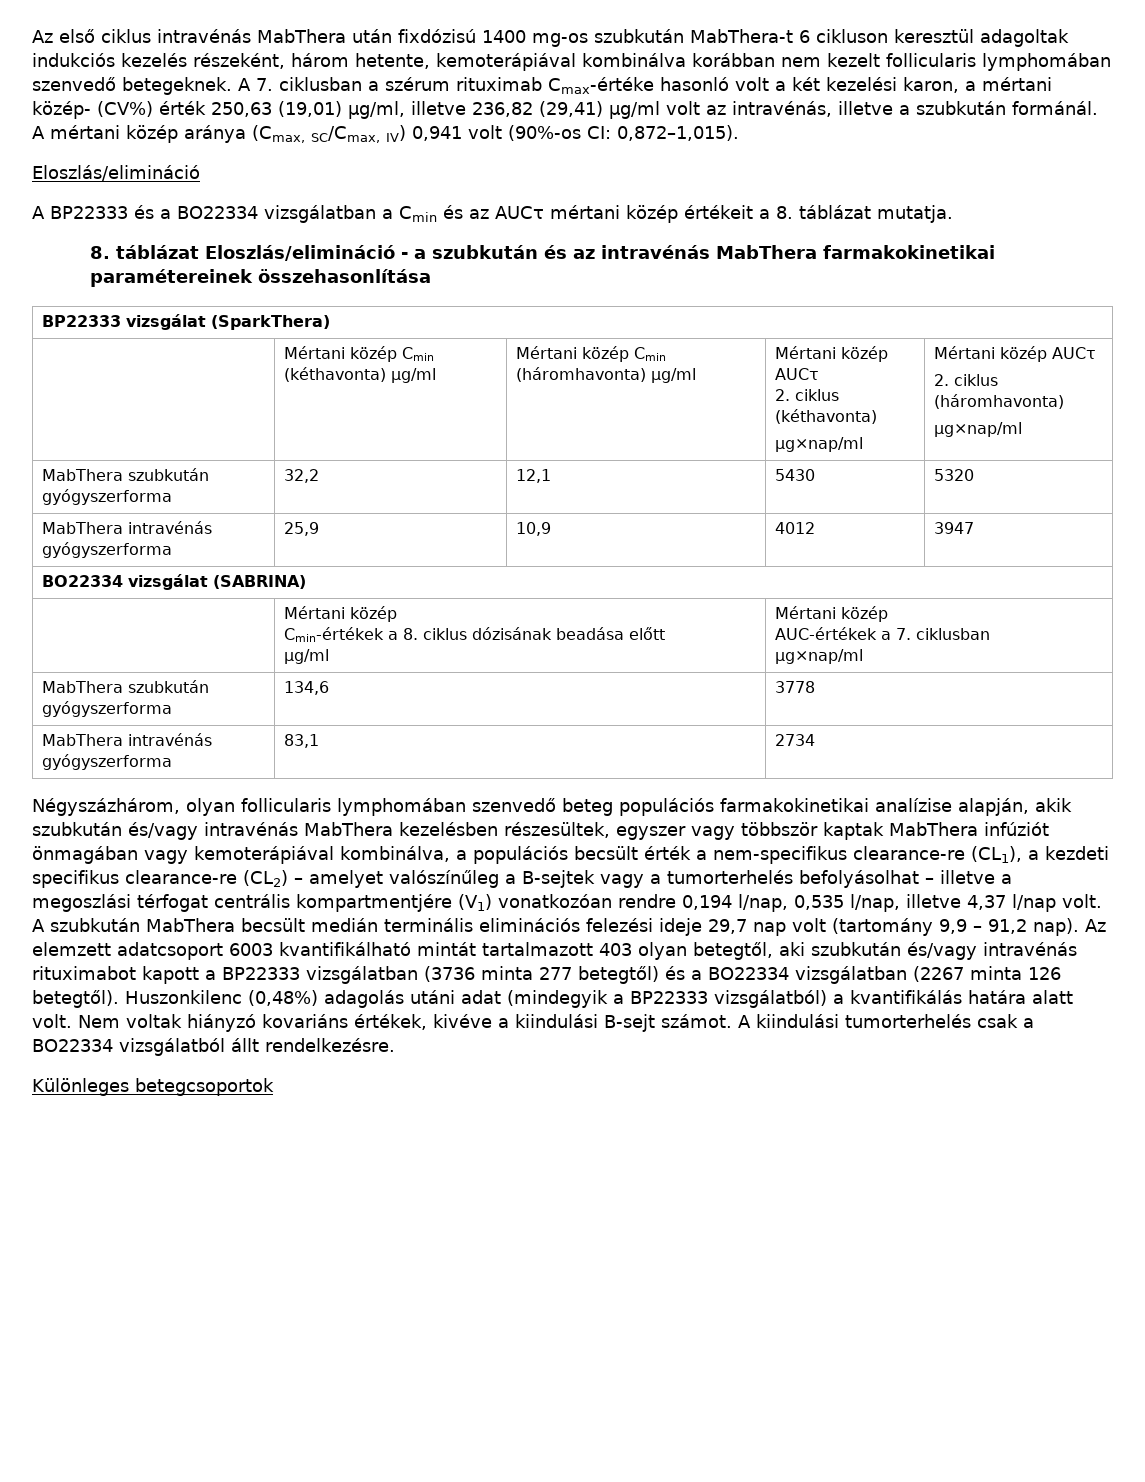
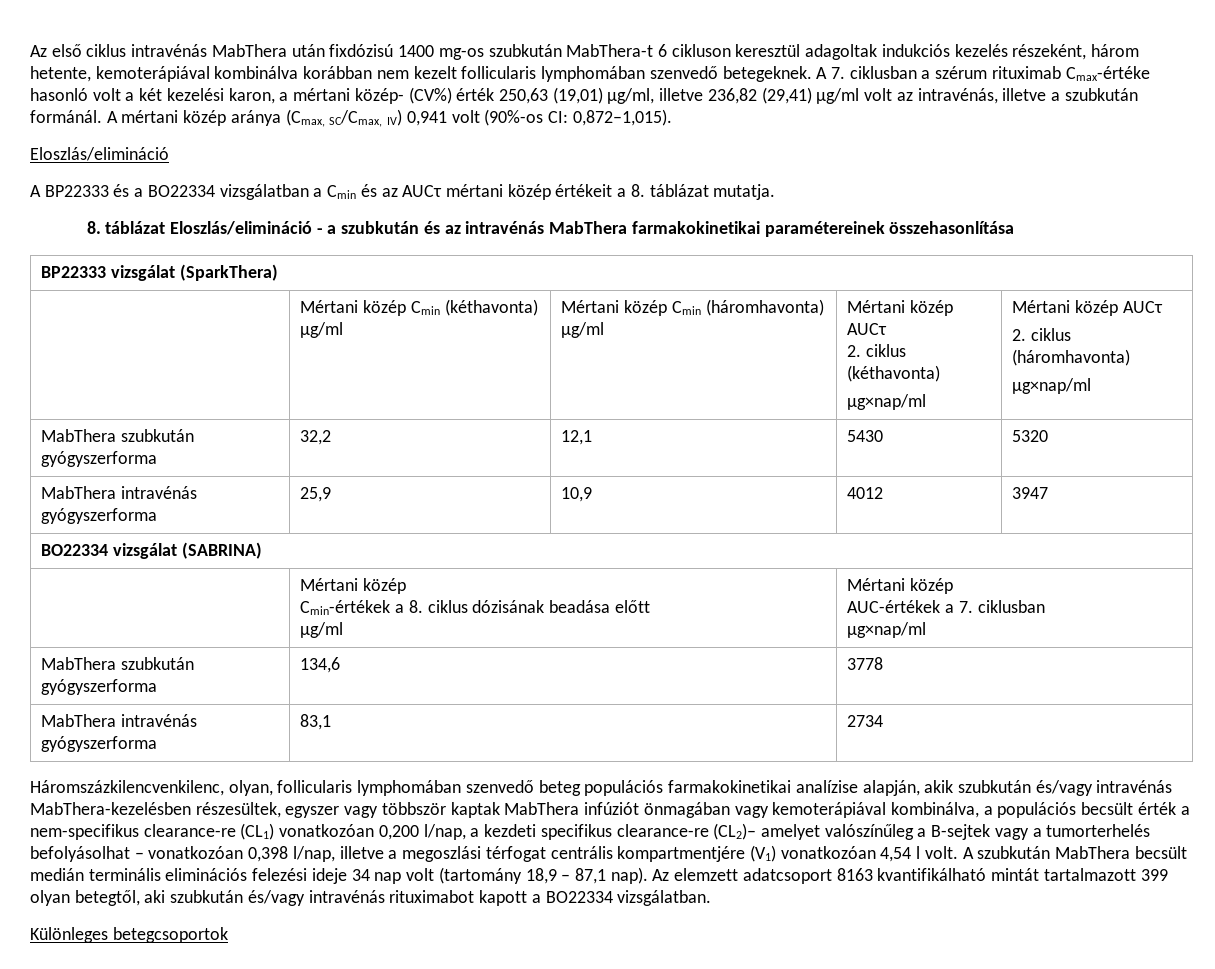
- Négyszázhárom, olyan follicularis lymphomában szenvedő beteg populációs farmakokinetikai analízise alapján, akik szubkután és/vagy intravénás MabThera kezelésben részesültek, egyszer vagy többször kaptak MabThera infúziót önmagában vagy kemoterápiával kombinálva, a populációs becsült érték a nem-specifikus clearance-re (CL1), a kezdeti specifikus clearance-re (CL2) – amelyet valószínűleg a B-sejtek vagy a tumorterhelés befolyásolhat – illetve a megoszlási térfogat centrális kompartmentjére (V1) vonatkozóan rendre 0,194 l/nap, 0,535 l/nap, illetve 4,37 l/nap volt.
+ Háromszázkilencvenkilenc, olyan, follicularis lymphomában szenvedő beteg populációs farmakokinetikai analízise alapján, akik szubkután és/vagy intravénás MabThera-kezelésben részesültek, egyszer vagy többször kaptak MabThera infúziót önmagában vagy kemoterápiával kombinálva, a populációs becsült érték a nem-specifikus clearance-re (CL1) vonatkozóan 0,200 l/nap, a kezdeti specifikus clearance-re (CL2)– amelyet valószínűleg a B-sejtek vagy a tumorterhelés befolyásolhat – vonatkozóan 0,398 l/nap, illetve a megoszlási térfogat centrális kompartmentjére (V1) vonatkozóan 4,54 l volt.
- A szubkután MabThera becsült medián terminális eliminációs felezési ideje 29,7 nap volt (tartomány 9,9 – 91,2 nap).
+ A szubkután MabThera becsült medián terminális eliminációs felezési ideje 34 nap volt (tartomány 18,9 – 87,1 nap).
- Az elemzett adatcsoport 6003 kvantifikálható mintát tartalmazott 403 olyan betegtől, aki szubkután és/vagy intravénás rituximabot kapott a BP22333 vizsgálatban (3736 minta 277 betegtől) és a BO22334 vizsgálatban (2267 minta 126 betegtől). Huszonkilenc (0,48%) adagolás utáni adat (mindegyik a BP22333 vizsgálatból) a kvantifikálás határa alatt volt. Nem voltak hiányzó kovariáns értékek, kivéve a kiindulási B-sejt számot. A kiindulási tumorterhelés csak a BO22334 vizsgálatból állt rendelkezésre.
+ Az elemzett adatcsoport 8163 kvantifikálható mintát tartalmazott 399 olyan betegtől, aki szubkután és/vagy intravénás rituximabot kapott a BO22334 vizsgálatban.

